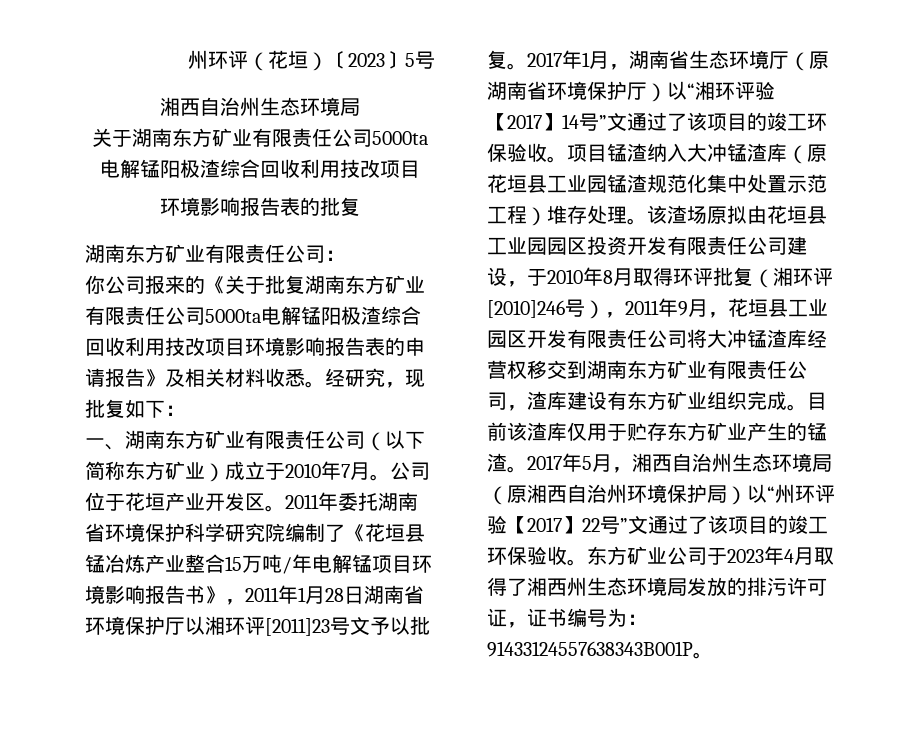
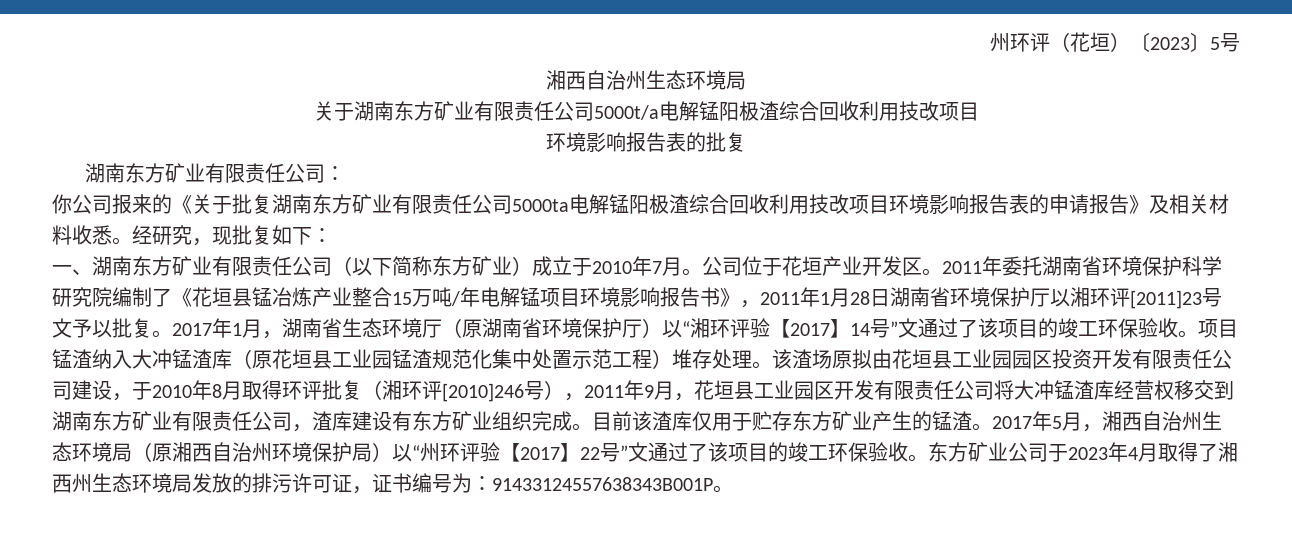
- 关于湖南东方矿业有限责任公司5000ta电解锰阳极渣综合回收利用技改项目
+ 关于湖南东方矿业有限责任公司5000t/a电解锰阳极渣综合回收利用技改项目

